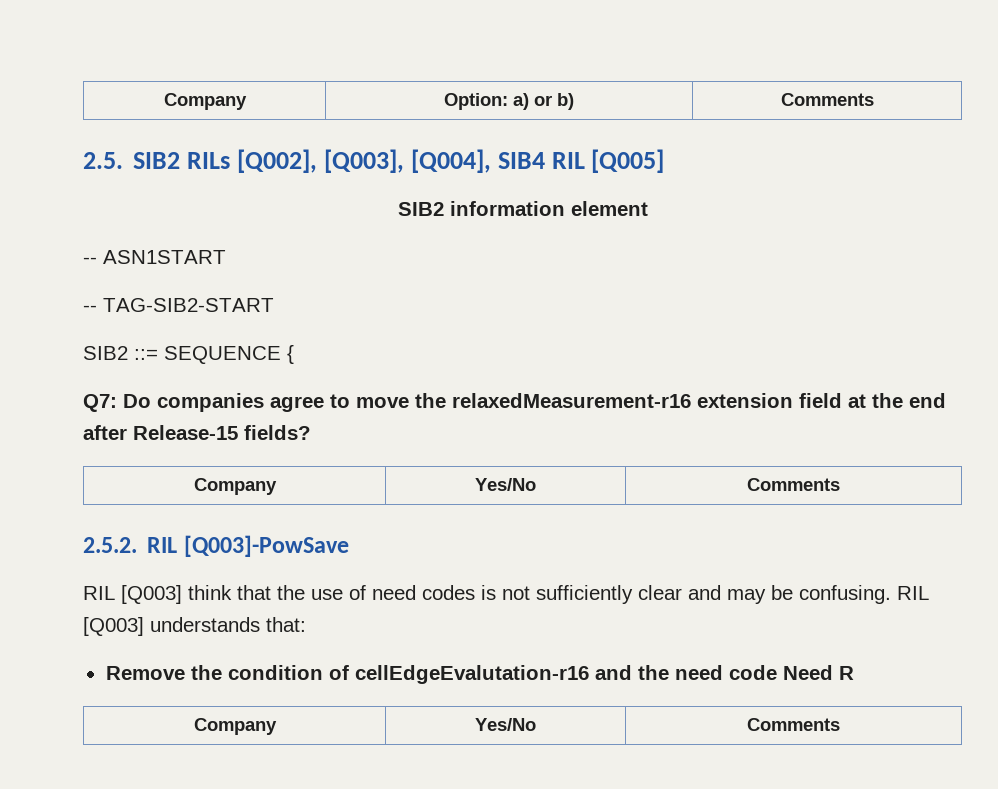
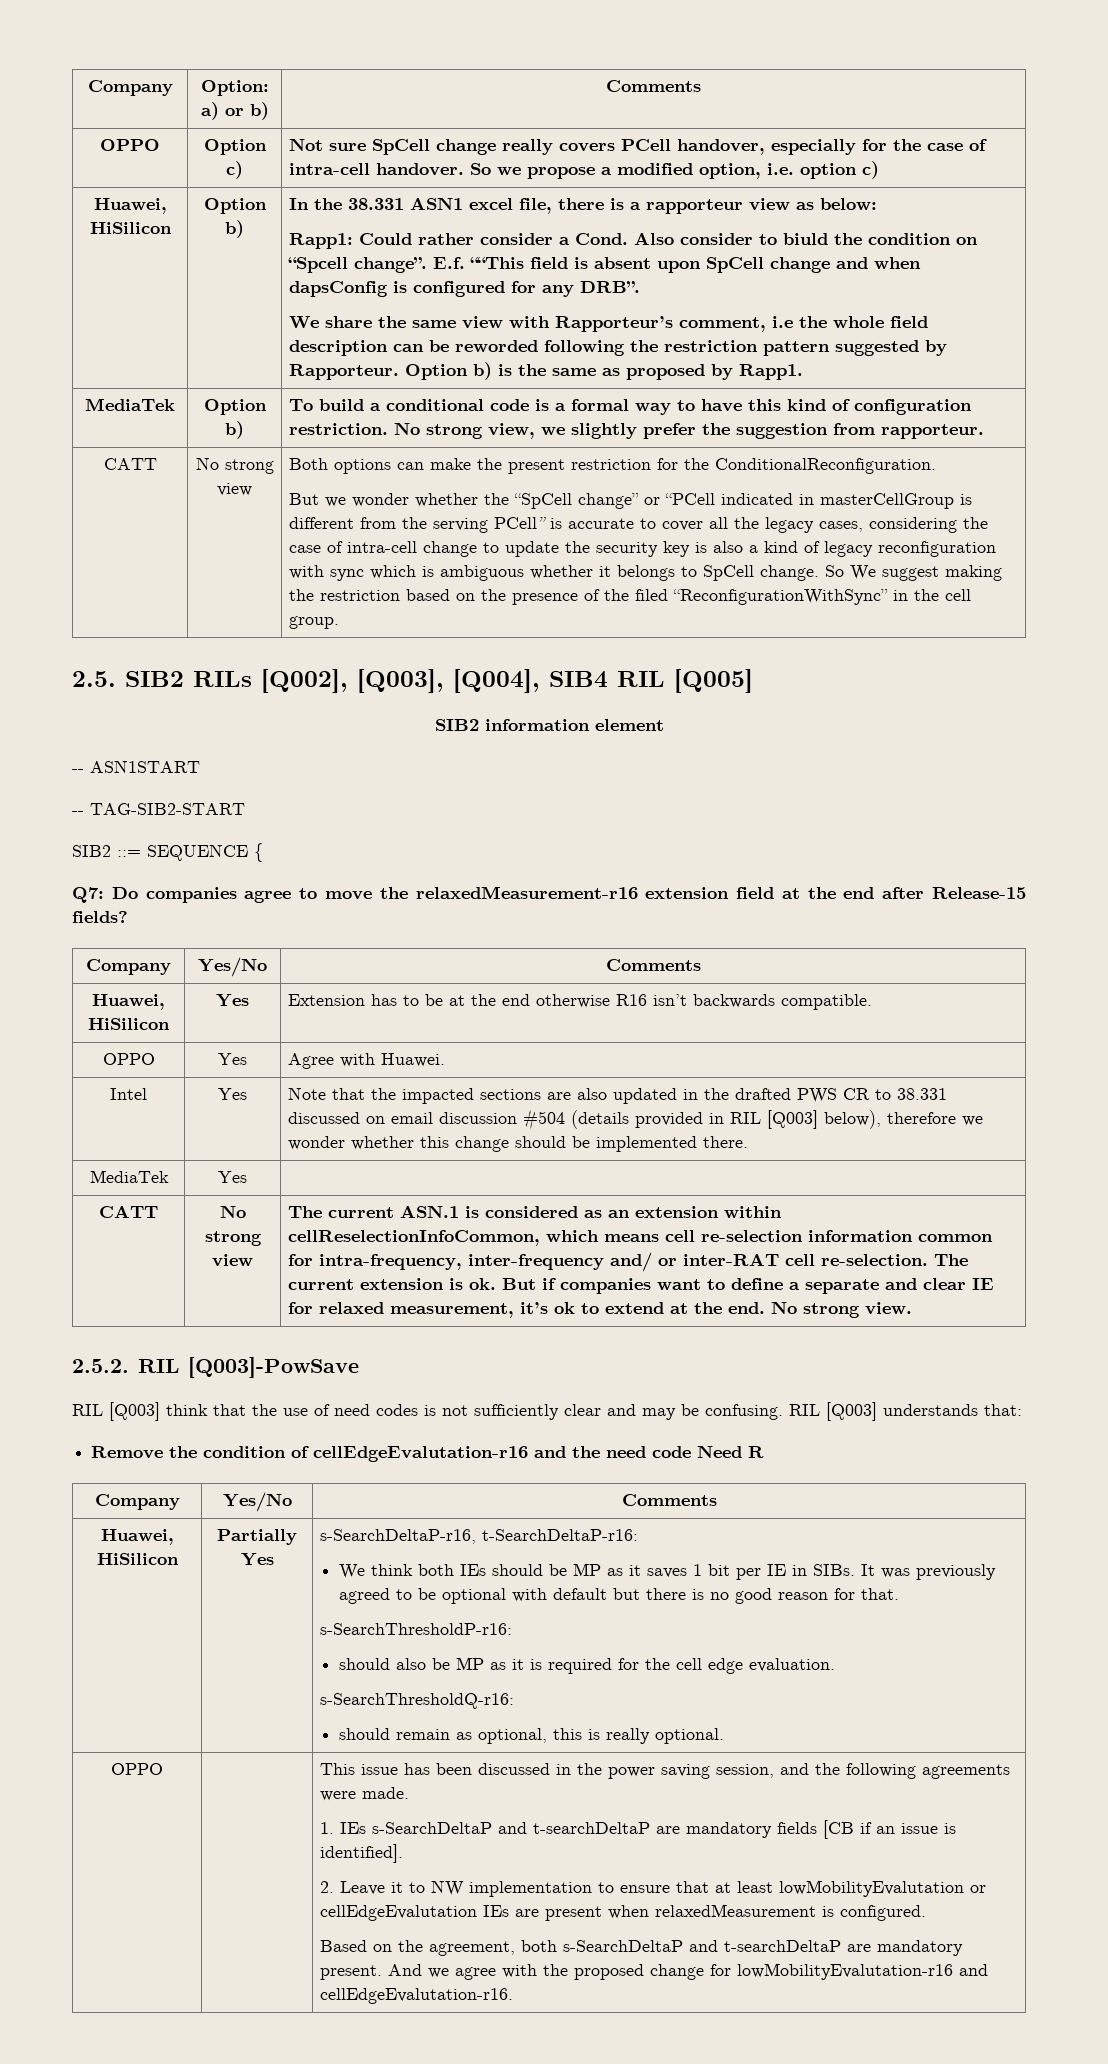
+ OPPO | Option c) | Not sure SpCell change really covers PCell handover, especially for the case of intra-cell handover. So we propose a modified option, i.e. option c)
+ Huawei, HiSilicon | Option b) | In the 38.331 ASN1 excel file, there is a rapporteur view as below:
+ Rapp1: Could rather consider a Cond. Also consider to biuld the condition on “Spcell change”. E.f. ““This field is absent upon SpCell change and when dapsConfig is configured for any DRB”.
+ We share the same view with Rapporteur’s comment, i.e the whole field description can be reworded following the restriction pattern suggested by Rapporteur. Option b) is the same as proposed by Rapp1.
+ MediaTek | Option b) | To build a conditional code is a formal way to have this kind of configuration restriction. No strong view, we slightly prefer the suggestion from rapporteur.
+ CATT | No strong view | Both options can make the present restriction for the ConditionalReconfiguration.
+ But we wonder whether the “SpCell change” or “PCell indicated in masterCellGroup is different from the serving PCell” is accurate to cover all the legacy cases, considering the case of intra-cell change to update the security key is also a kind of legacy reconfiguration with sync which is ambiguous whether it belongs to SpCell change. So We suggest making the restriction based on the presence of the filed “ReconfigurationWithSync” in the cell group.
+ Huawei, HiSilicon | Yes | Extension has to be at the end otherwise R16 isn’t backwards compatible.
+ OPPO | Yes | Agree with Huawei.
+ Intel | Yes | Note that the impacted sections are also updated in the drafted PWS CR to 38.331 discussed on email discussion #504 (details provided in RIL [Q003] below), therefore we wonder whether this change should be implemented there.
+ MediaTek | Yes |
+ CATT | No strong view | The current ASN.1 is considered as an extension within cellReselectionInfoCommon, which means cell re-selection information common for intra-frequency, inter-frequency and/ or inter-RAT cell re-selection. The current extension is ok. But if companies want to define a separate and clear IE for relaxed measurement, it’s ok to extend at the end. No strong view.
+ Huawei, HiSilicon | Partially Yes | s-SearchDeltaP-r16, t-SearchDeltaP-r16:
+ We think both IEs should be MP as it saves 1 bit per IE in SIBs. It was previously agreed to be optional with default but there is no good reason for that.
+ s-SearchThresholdP-r16:
+ should also be MP as it is required for the cell edge evaluation.
+ s-SearchThresholdQ-r16:
+ should remain as optional, this is really optional.
+ OPPO | | This issue has been discussed in the power saving session, and the following agreements were made.
+ 1. IEs s-SearchDeltaP and t-searchDeltaP are mandatory fields [CB if an issue is identified].
+ 2. Leave it to NW implementation to ensure that at least lowMobilityEvalutation or cellEdgeEvalutation IEs are present when relaxedMeasurement is configured.
+ Based on the agreement, both s-SearchDeltaP and t-searchDeltaP are mandatory present. And we agree with the proposed change for lowMobilityEvalutation-r16 and cellEdgeEvalutation-r16.

